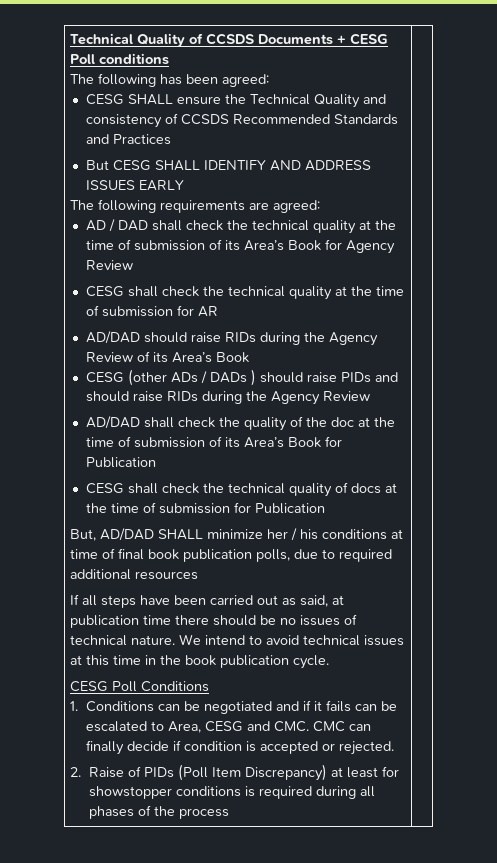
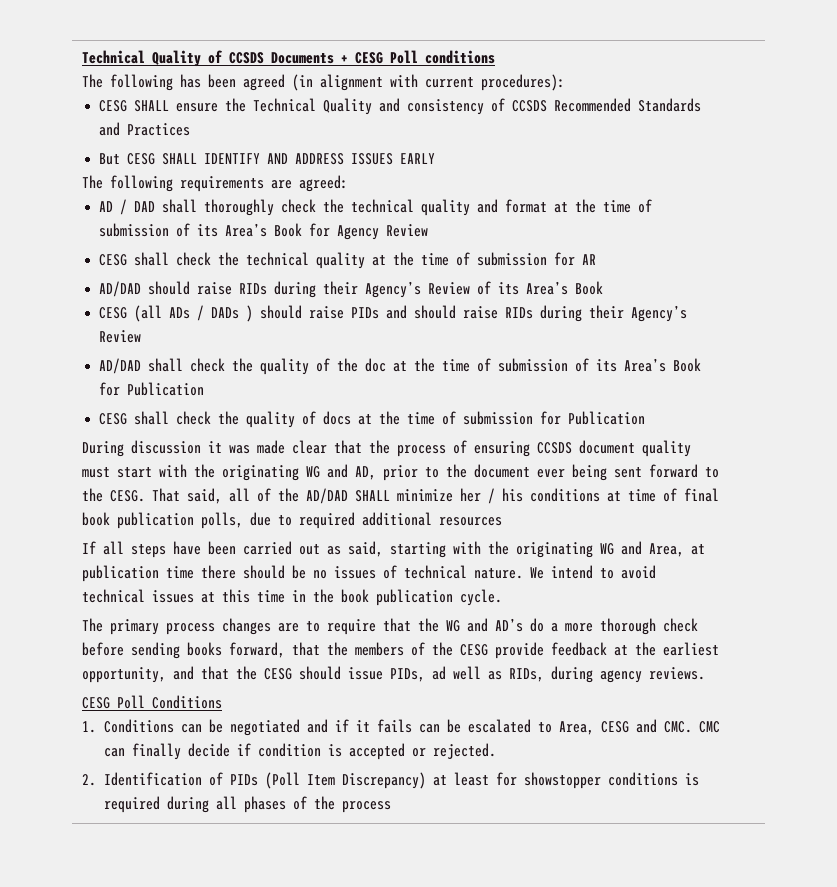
- The following has been agreed:
+ The following has been agreed (in alignment with current procedures):
- AD / DAD shall check the technical quality at the time of submission of its Area’s Book for Agency Review
+ AD / DAD shall thoroughly check the technical quality and format at the time of submission of its Area’s Book for Agency Review
- AD/DAD should raise RIDs during the Agency Review of its Area’s Book
+ AD/DAD should raise RIDs during their Agency’s Review of its Area’s Book
- CESG (other ADs / DADs ) should raise PIDs and should raise RIDs during the Agency Review
+ CESG (all ADs / DADs ) should raise PIDs and should raise RIDs during their Agency’s Review
- CESG shall check the technical quality of docs at the time of submission for Publication
+ CESG shall check the quality of docs at the time of submission for Publication
- But, AD/DAD SHALL minimize her / his conditions at time of final book publication polls, due to required additional resources
+ During discussion it was made clear that the process of ensuring CCSDS document quality must start with the originating WG and AD, prior to the document ever being sent forward to the CESG. That said, all of the AD/DAD SHALL minimize her / his conditions at time of final book publication polls, due to required additional resources
- If all steps have been carried out as said, at publication time there should be no issues of technical nature.
+ If all steps have been carried out as said, starting with the originating WG and Area, at publication time there should be no issues of technical nature.
+ The primary process changes are to require that the WG and AD’s do a more thorough check before sending books forward, that the members of the CESG provide feedback at the earliest opportunity, and that the CESG should issue PIDs, ad well as RIDs, during agency reviews.
- 2. Raise of PIDs (Poll Item Discrepancy) at least for showstopper conditions is required during all phases of the process
+ 2. Identification of PIDs (Poll Item Discrepancy) at least for showstopper conditions is required during all phases of the process

